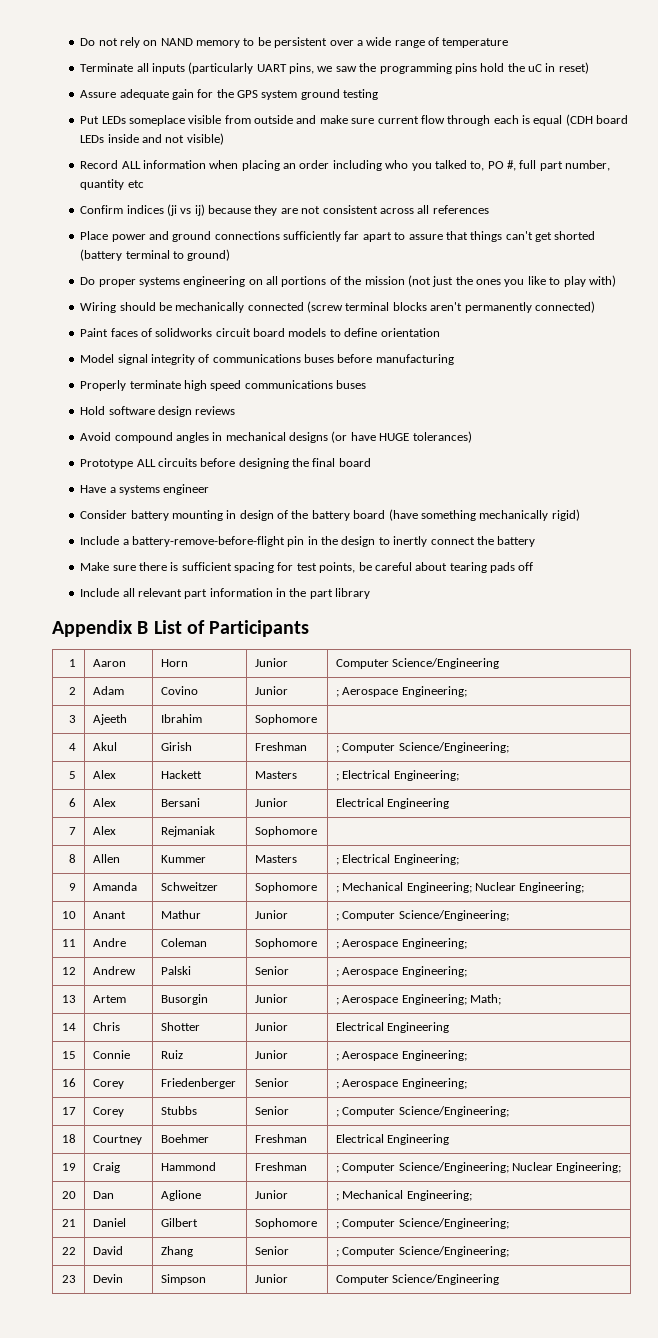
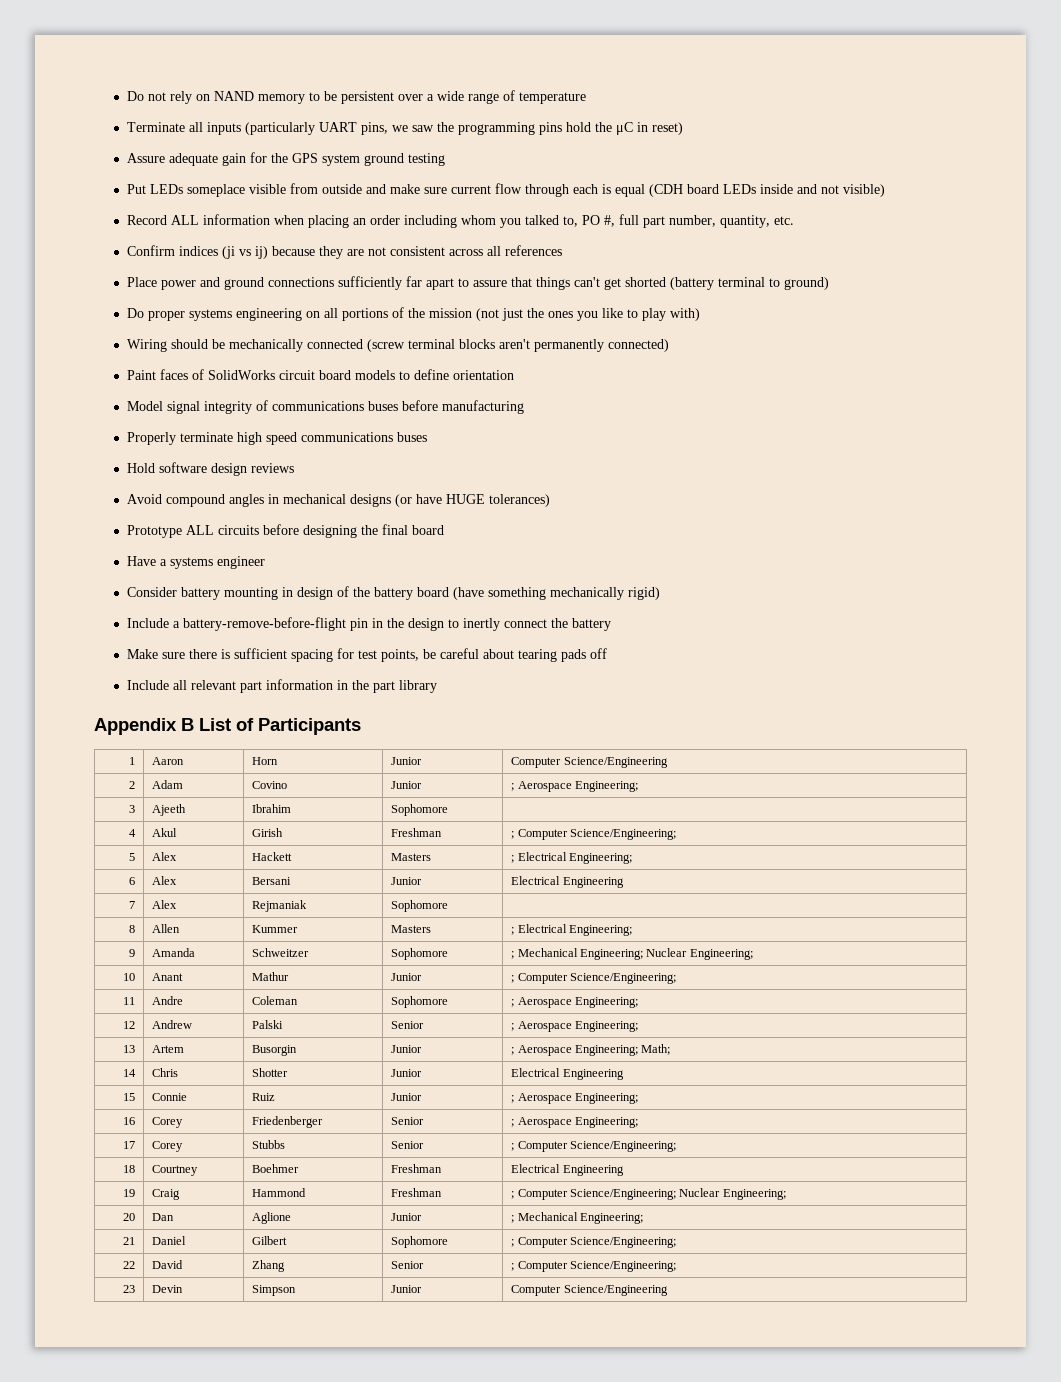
- Terminate all inputs (particularly UART pins, we saw the programming pins hold the uC in reset)
+ Terminate all inputs (particularly UART pins, we saw the programming pins hold the μC in reset)
- Record ALL information when placing an order including who you talked to, PO #, full part number, quantity etc
+ Record ALL information when placing an order including whom you talked to, PO #, full part number, quantity, etc.
- Paint faces of solidworks circuit board models to define orientation
+ Paint faces of SolidWorks circuit board models to define orientation

